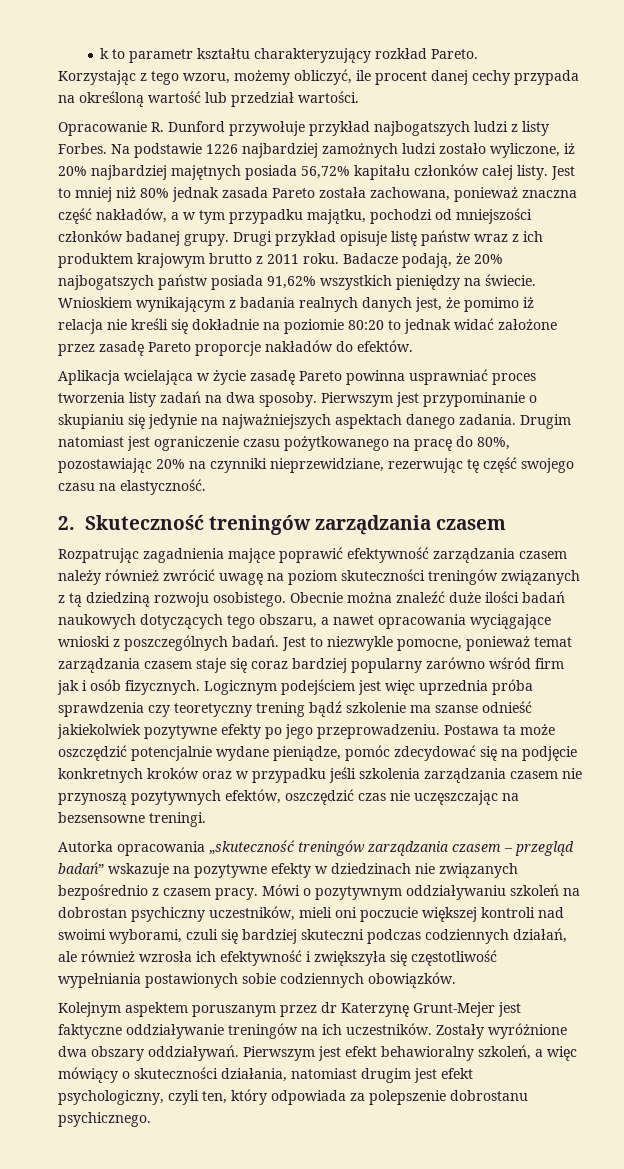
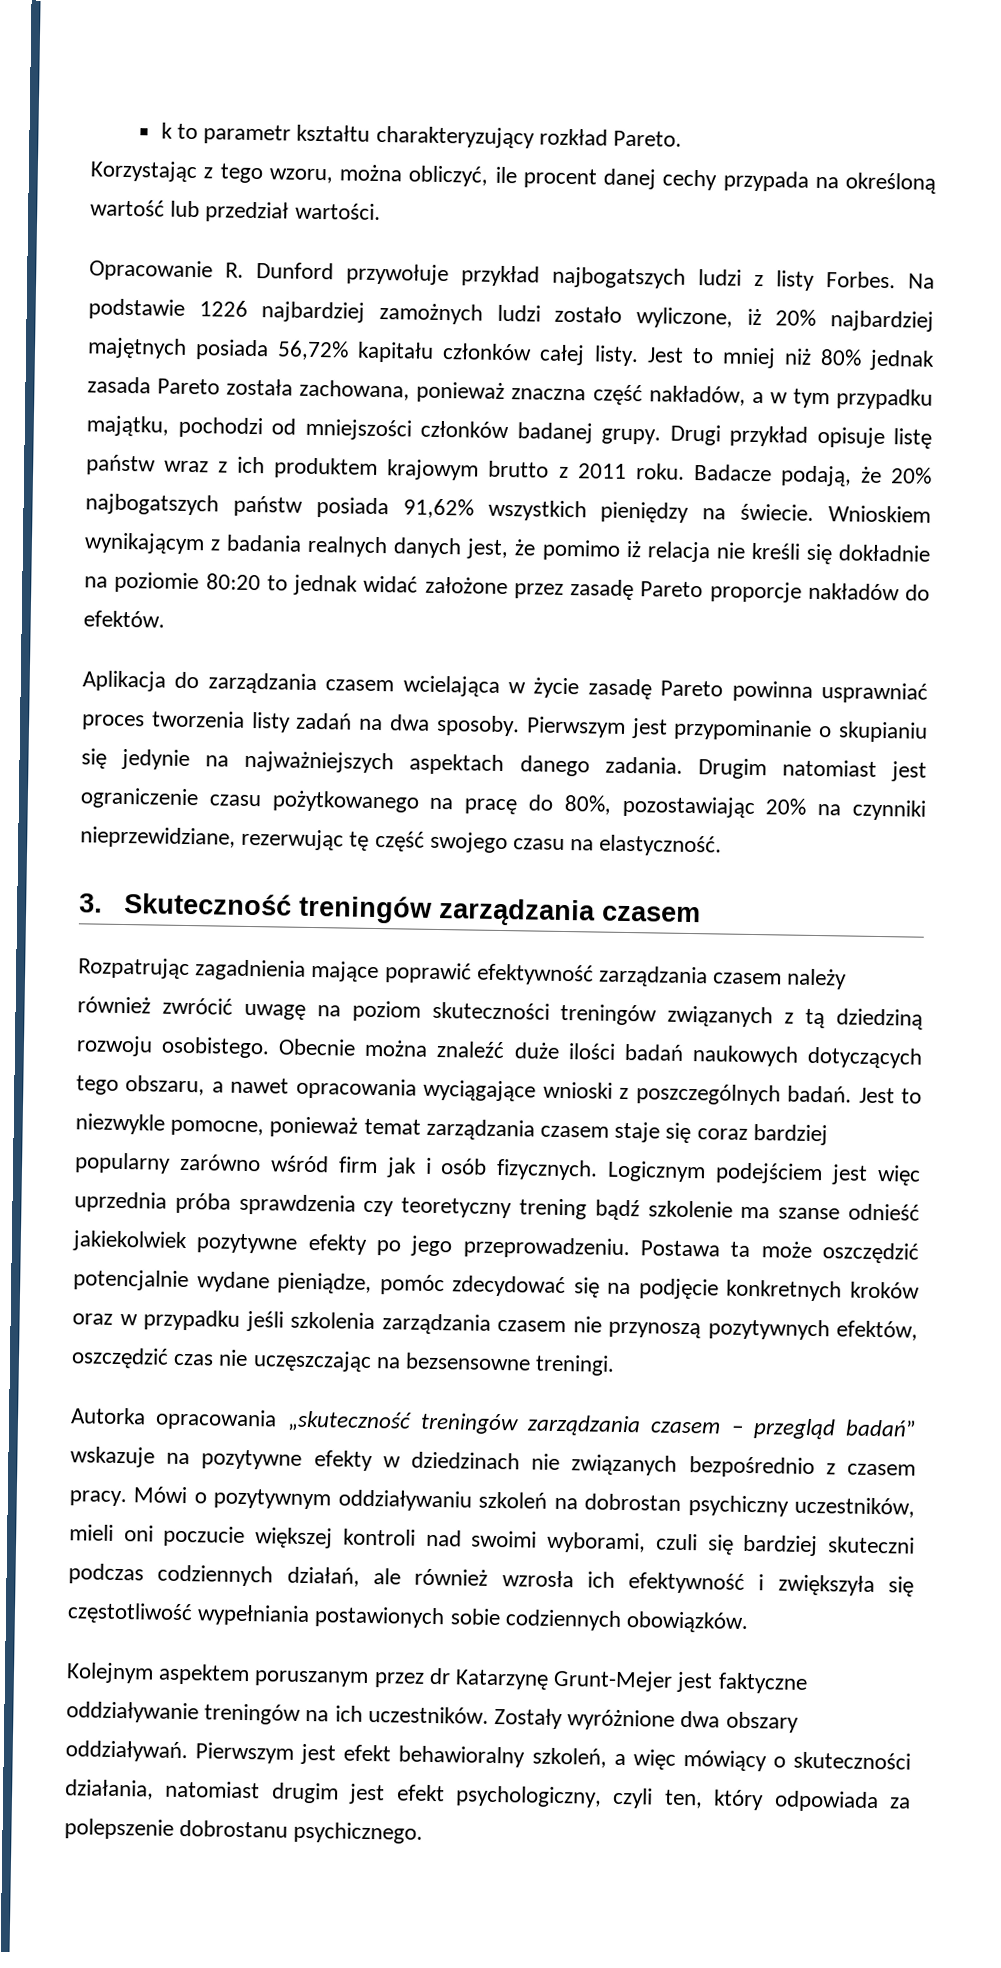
- Korzystając z tego wzoru, możemy obliczyć, ile procent danej cechy przypada na określoną wartość lub przedział wartości.
+ Korzystając z tego wzoru, można obliczyć, ile procent danej cechy przypada na określoną wartość lub przedział wartości.
- Aplikacja wcielająca w życie zasadę Pareto powinna usprawniać proces tworzenia listy zadań na dwa sposoby.
+ Aplikacja do zarządzania czasem wcielająca w życie zasadę Pareto powinna usprawniać proces tworzenia listy zadań na dwa sposoby.
- 2. Skuteczność treningów zarządzania czasem
+ 3. Skuteczność treningów zarządzania czasem
- Kolejnym aspektem poruszanym przez dr Katerzynę Grunt-Mejer jest faktyczne oddziaływanie treningów na ich uczestników.
+ Kolejnym aspektem poruszanym przez dr Katarzynę Grunt-Mejer jest faktyczne oddziaływanie treningów na ich uczestników.

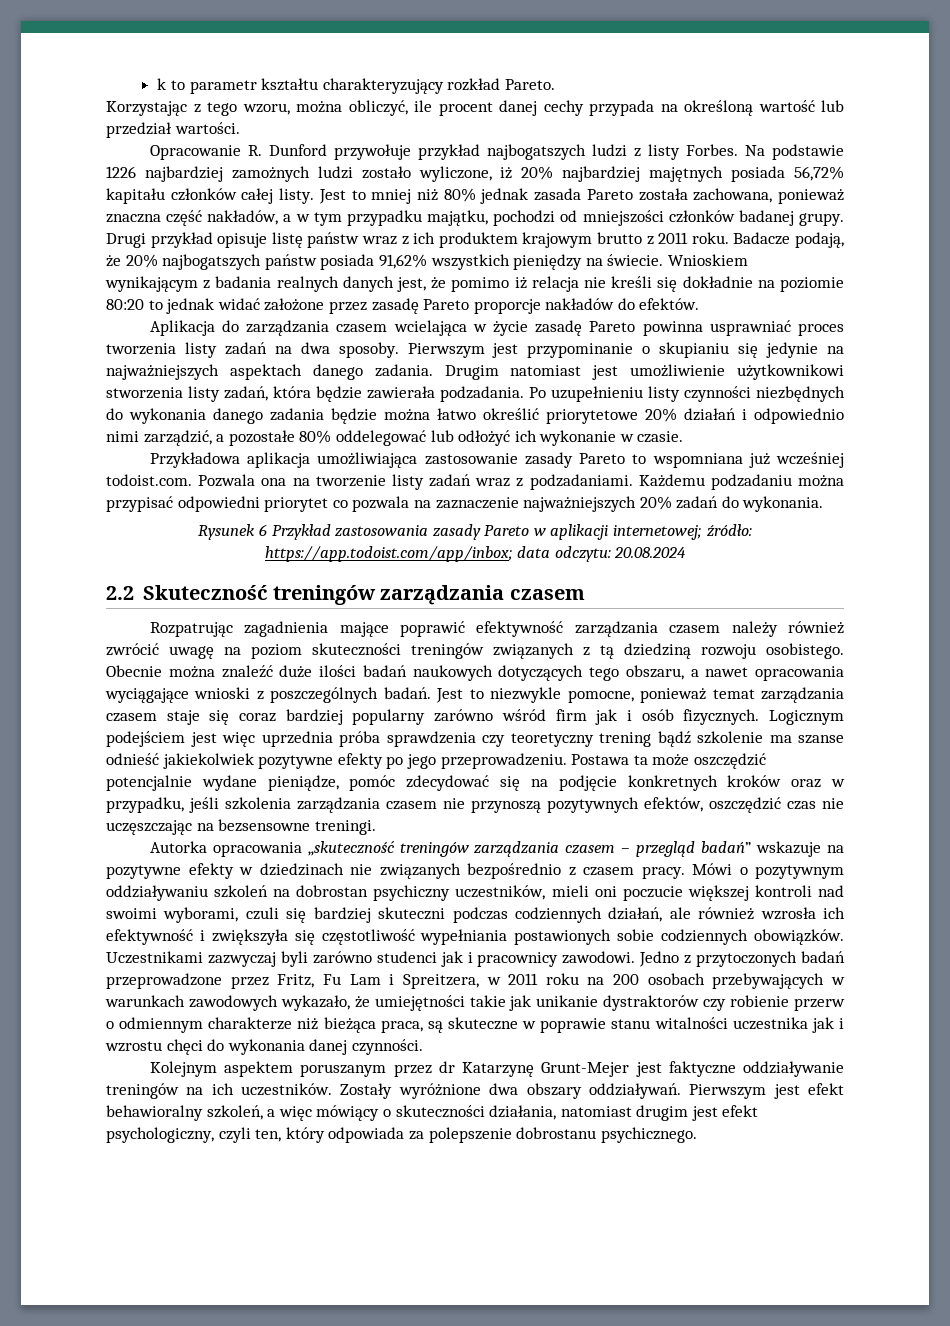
- Drugim natomiast jest ograniczenie czasu pożytkowanego na pracę do 80%, pozostawiając 20% na czynniki nieprzewidziane, rezerwując tę część swojego czasu na elastyczność.
- 3. Skuteczność treningów zarządzania czasem
+ Drugim natomiast jest umożliwienie użytkownikowi stworzenia listy zadań, która będzie zawierała podzadania. Po uzupełnieniu listy czynności niezbędnych do wykonania danego zadania będzie można łatwo określić priorytetowe 20% działań i odpowiednio nimi zarządzić, a pozostałe 80% oddelegować lub odłożyć ich wykonanie w czasie.
+ Przykładowa aplikacja umożliwiająca zastosowanie zasady Pareto to wspomniana już wcześniej todoist.com. Pozwala ona na tworzenie listy zadań wraz z podzadaniami. Każdemu podzadaniu można przypisać odpowiedni priorytet co pozwala na zaznaczenie najważniejszych 20% zadań do wykonania.
+ Rysunek 6 Przykład zastosowania zasady Pareto w aplikacji internetowej; źródło: https://app.todoist.com/app/inbox; data odczytu: 20.08.2024
+ 2.2 Skuteczność treningów zarządzania czasem
- Postawa ta może oszczędzić potencjalnie wydane pieniądze, pomóc zdecydować się na podjęcie konkretnych kroków oraz w przypadku jeśli szkolenia zarządzania czasem nie przynoszą pozytywnych efektów, oszczędzić czas nie uczęszczając na bezsensowne treningi.
+ Postawa ta może oszczędzić potencjalnie wydane pieniądze, pomóc zdecydować się na podjęcie konkretnych kroków oraz w przypadku, jeśli szkolenia zarządzania czasem nie przynoszą pozytywnych efektów, oszczędzić czas nie uczęszczając na bezsensowne treningi.
+ Uczestnikami zazwyczaj byli zarówno studenci jak i pracownicy zawodowi. Jedno z przytoczonych badań przeprowadzone przez Fritz, Fu Lam i Spreitzera, w 2011 roku na 200 osobach przebywających w warunkach zawodowych wykazało, że umiejętności takie jak unikanie dystraktorów czy robienie przerw o odmiennym charakterze niż bieżąca praca, są skuteczne w poprawie stanu witalności uczestnika jak i wzrostu chęci do wykonania danej czynności.

